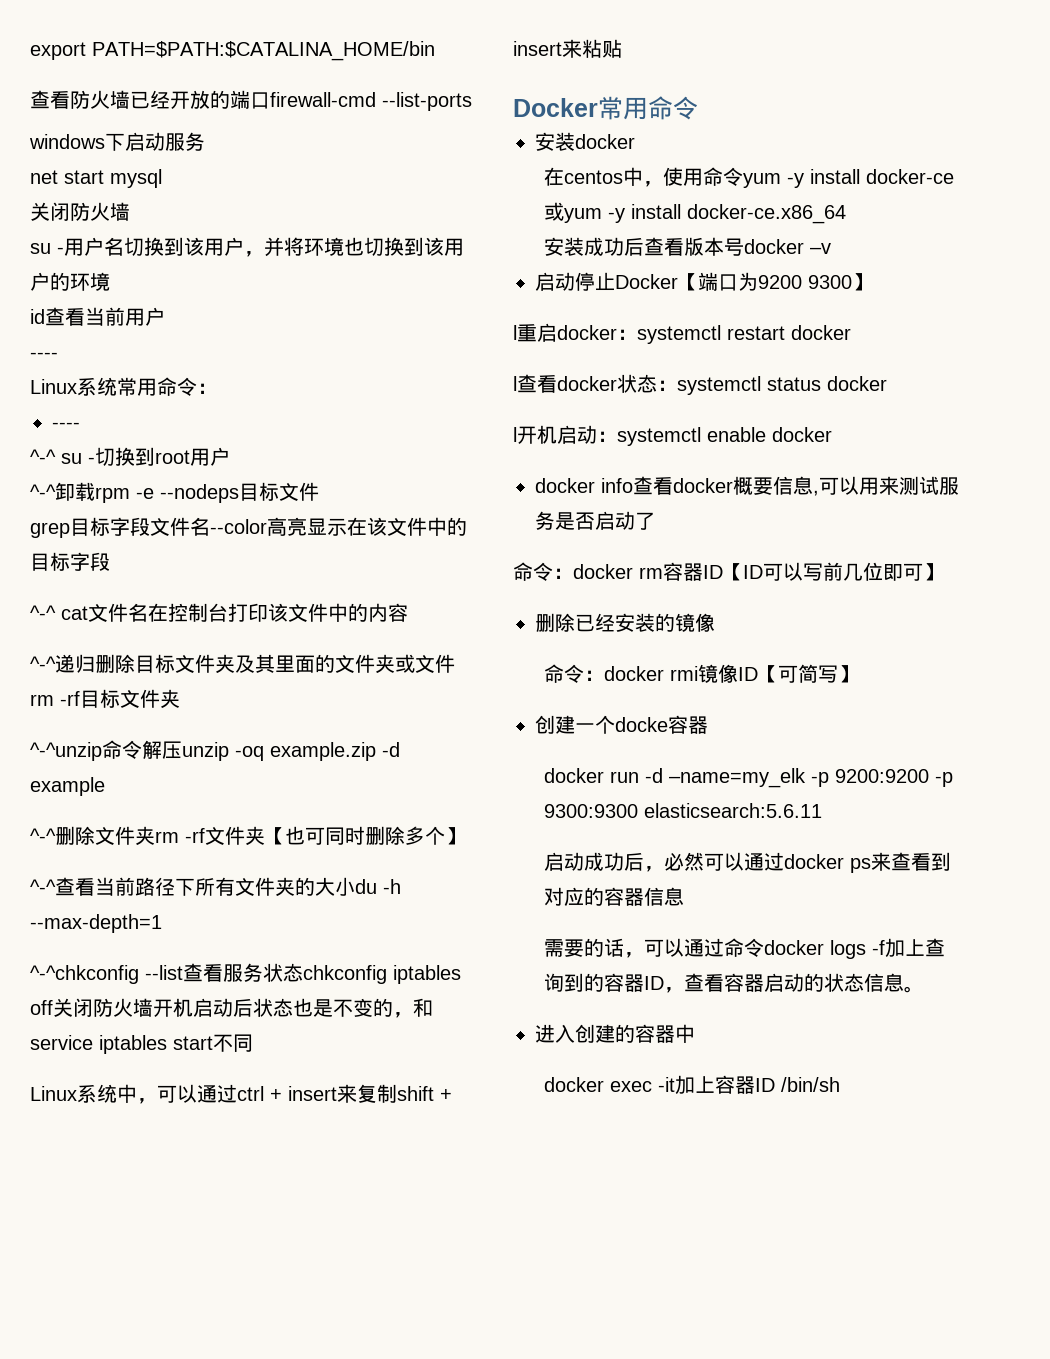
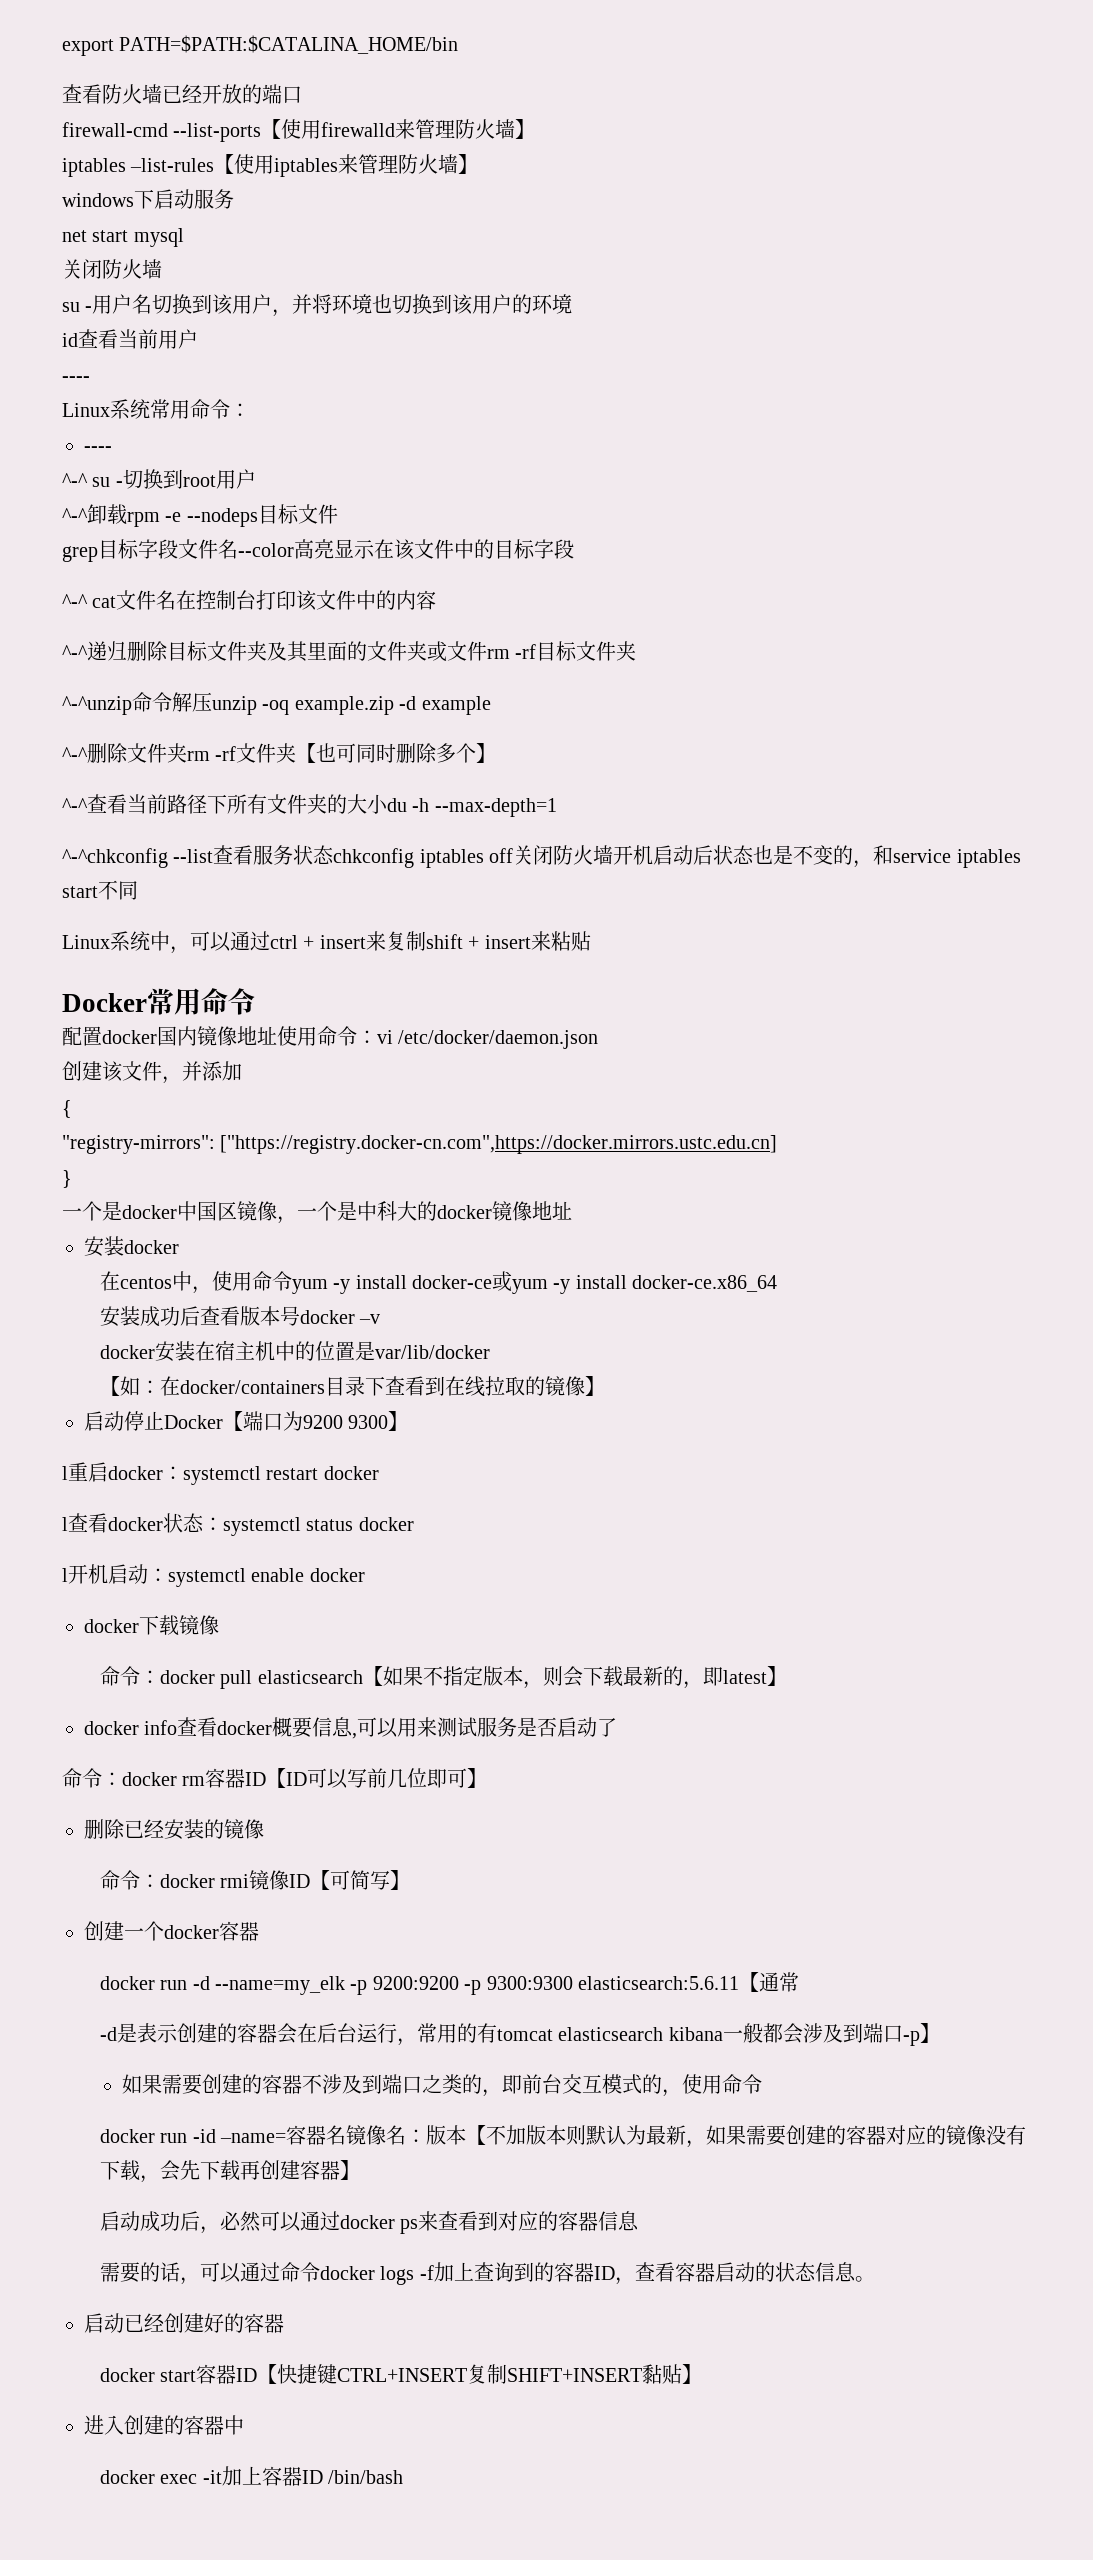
- 查看防火墙已经开放的端口firewall-cmd --list-ports
+ 查看防火墙已经开放的端口
+ firewall-cmd --list-ports【使用firewalld来管理防火墙】
+ iptables –list-rules【使用iptables来管理防火墙】
+ 配置docker国内镜像地址使用命令：vi /etc/docker/daemon.json
+ 创建该文件，并添加
+ {
+ "registry-mirrors": ["https://registry.docker-cn.com",https://docker.mirrors.ustc.edu.cn]
+ }
+ 一个是docker中国区镜像，一个是中科大的docker镜像地址
+ docker安装在宿主机中的位置是var/lib/docker
+ 【如：在docker/containers目录下查看到在线拉取的镜像】
+ docker下载镜像
+ 命令：docker pull elasticsearch【如果不指定版本，则会下载最新的，即latest】
- 创建一个docke容器
+ 创建一个docker容器
- docker run -d –name=my_elk -p 9200:9200 -p 9300:9300 elasticsearch:5.6.11
+ docker run -d --name=my_elk -p 9200:9200 -p 9300:9300 elasticsearch:5.6.11【通常
+ -d是表示创建的容器会在后台运行，常用的有tomcat elasticsearch kibana一般都会涉及到端口-p】
+ 如果需要创建的容器不涉及到端口之类的，即前台交互模式的，使用命令
+ docker run -id –name=容器名镜像名：版本【不加版本则默认为最新，如果需要创建的容器对应的镜像没有下载，会先下载再创建容器】
+ 启动已经创建好的容器
+ docker start容器ID【快捷键CTRL+INSERT复制SHIFT+INSERT黏贴】
- docker exec -it加上容器ID /bin/sh
+ docker exec -it加上容器ID /bin/bash

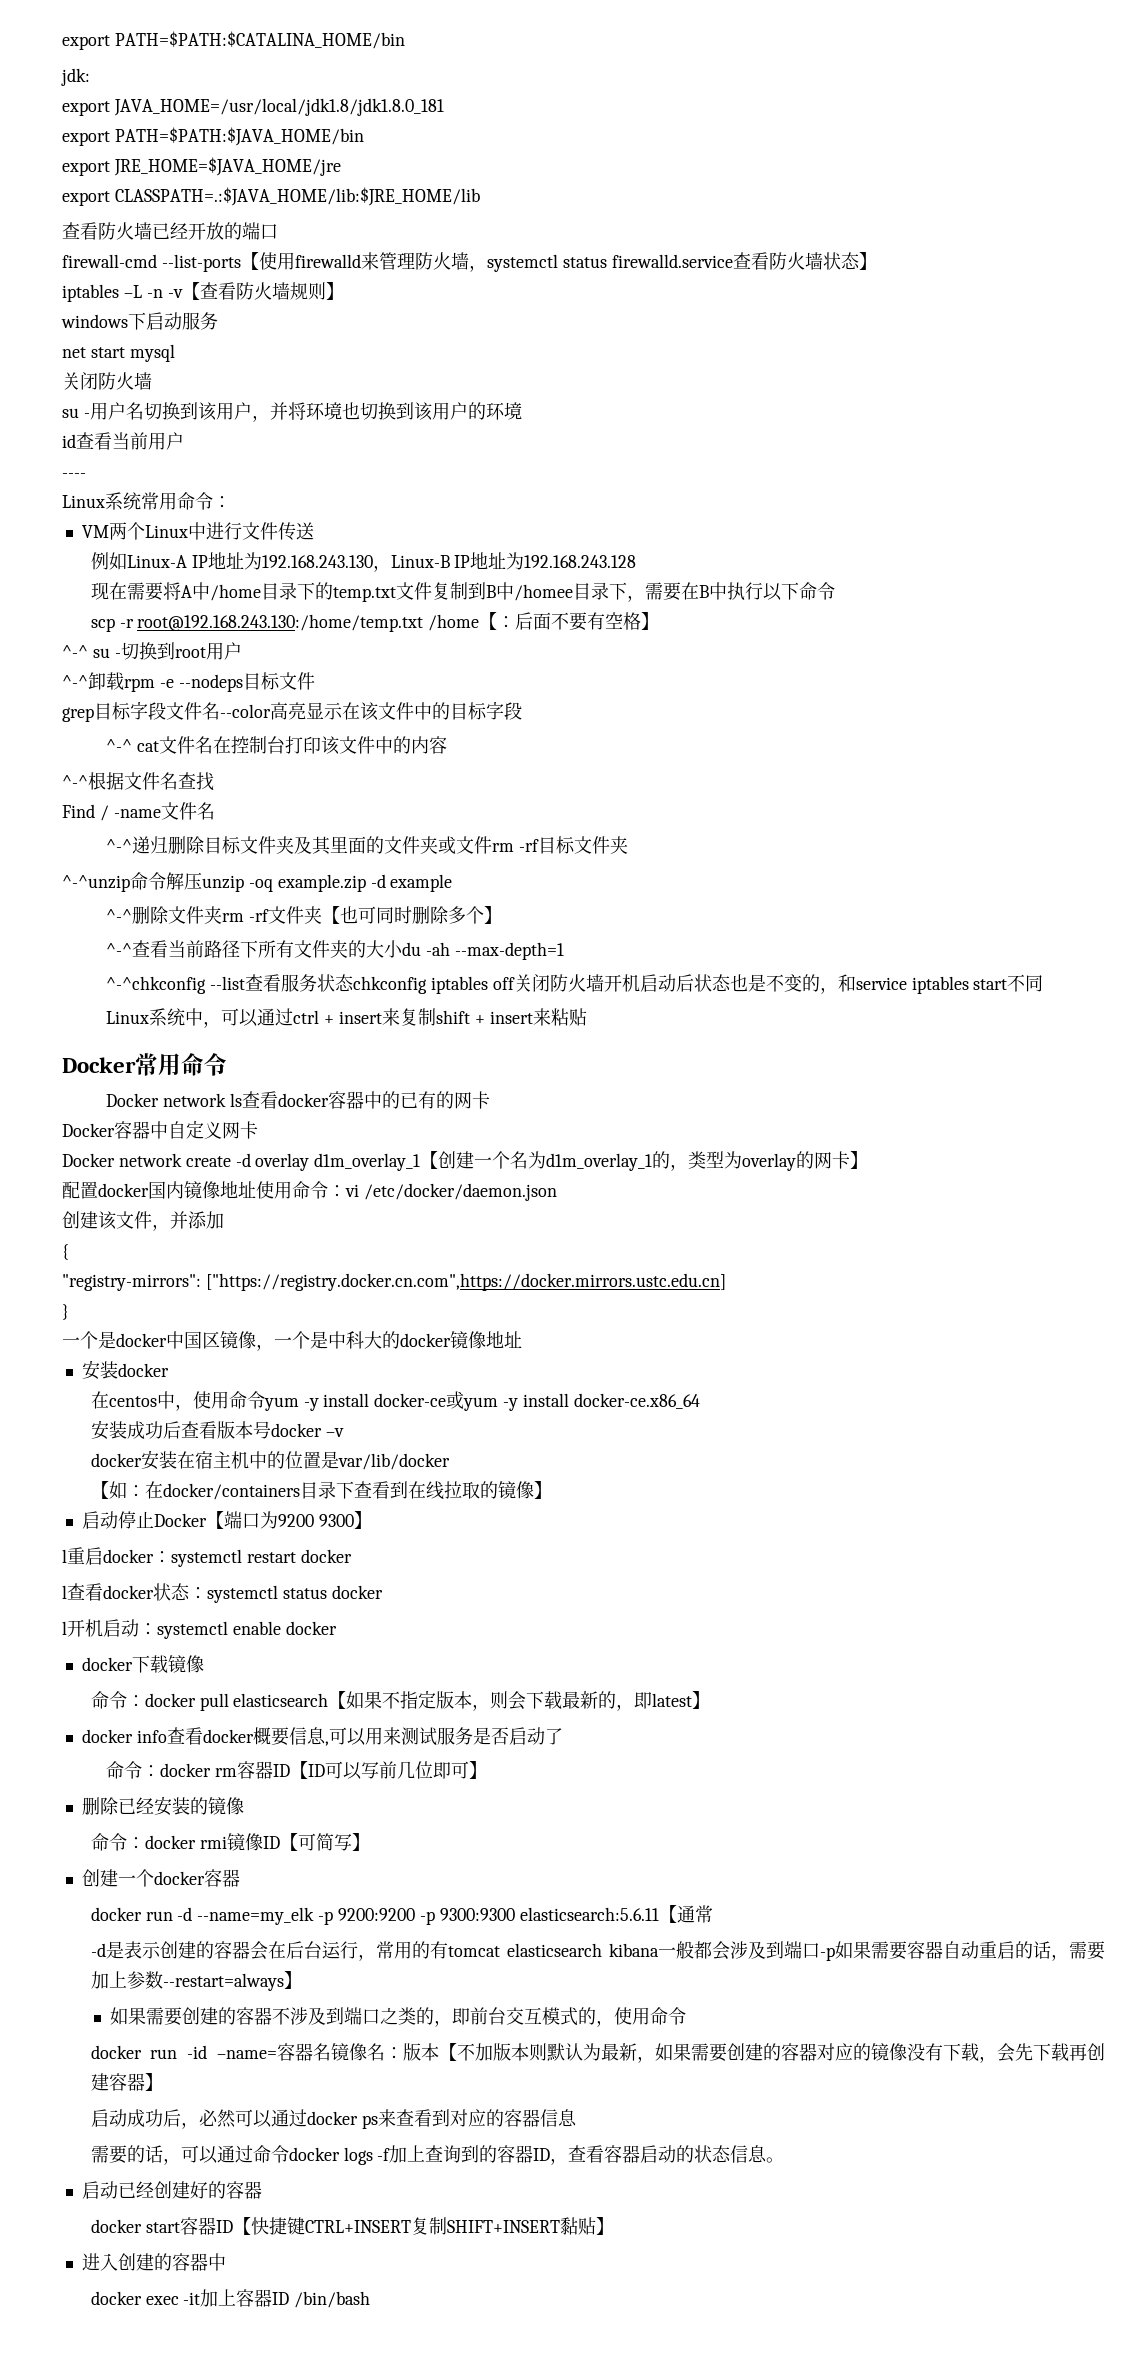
+ jdk:
+ export JAVA_HOME=/usr/local/jdk1.8/jdk1.8.0_181
+ export PATH=$PATH:$JAVA_HOME/bin
+ export JRE_HOME=$JAVA_HOME/jre
+ export CLASSPATH=.:$JAVA_HOME/lib:$JRE_HOME/lib
- firewall-cmd --list-ports【使用firewalld来管理防火墙】
- iptables –list-rules【使用iptables来管理防火墙】
+ firewall-cmd --list-ports【使用firewalld来管理防火墙，systemctl status firewalld.service查看防火墙状态】
+ iptables –L -n -v【查看防火墙规则】
  Linux系统常用命令：
- ----
+ VM两个Linux中进行文件传送
+ 例如Linux-A IP地址为192.168.243.130，Linux-B IP地址为192.168.243.128
+ 现在需要将A中/home目录下的temp.txt文件复制到B中/homee目录下，需要在B中执行以下命令
+ scp -r root@192.168.243.130:/home/temp.txt /home【：后面不要有空格】
+ ^-^根据文件名查找
+ Find / -name文件名
- ^-^查看当前路径下所有文件夹的大小du -h --max-depth=1
+ ^-^查看当前路径下所有文件夹的大小du -ah --max-depth=1
+ Docker network ls查看docker容器中的已有的网卡
+ Docker容器中自定义网卡
+ Docker network create -d overlay d1m_overlay_1【创建一个名为d1m_overlay_1的，类型为overlay的网卡】
- "registry-mirrors": ["https://registry.docker-cn.com",https://docker.mirrors.ustc.edu.cn]
+ "registry-mirrors": ["https://registry.docker.cn.com",https://docker.mirrors.ustc.edu.cn]
- -d是表示创建的容器会在后台运行，常用的有tomcat elasticsearch kibana一般都会涉及到端口-p】
+ -d是表示创建的容器会在后台运行，常用的有tomcat elasticsearch kibana一般都会涉及到端口-p如果需要容器自动重启的话，需要加上参数--restart=always】

